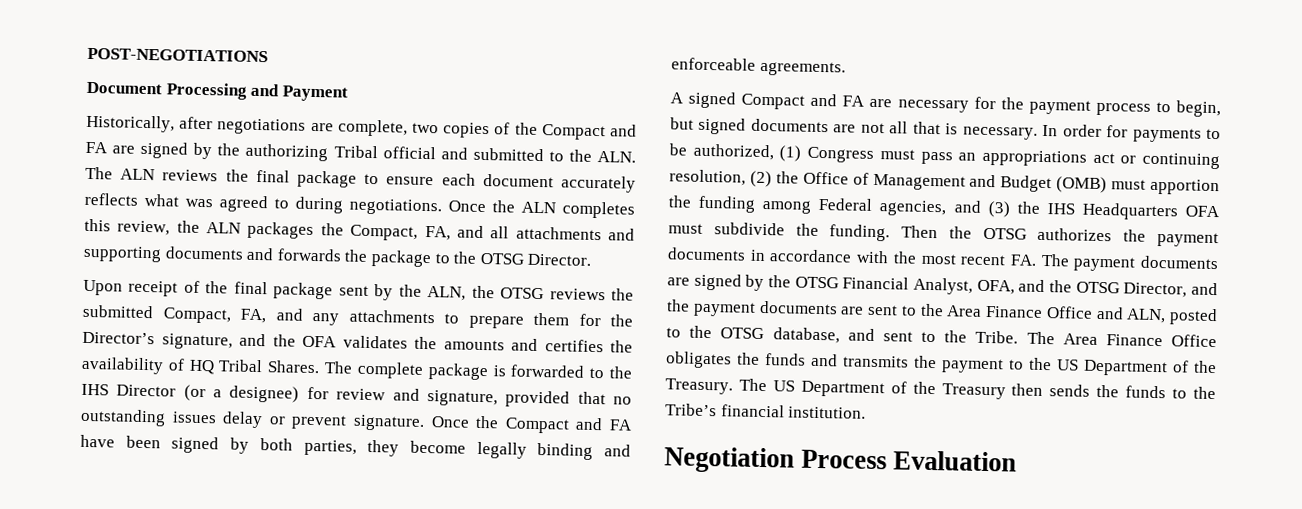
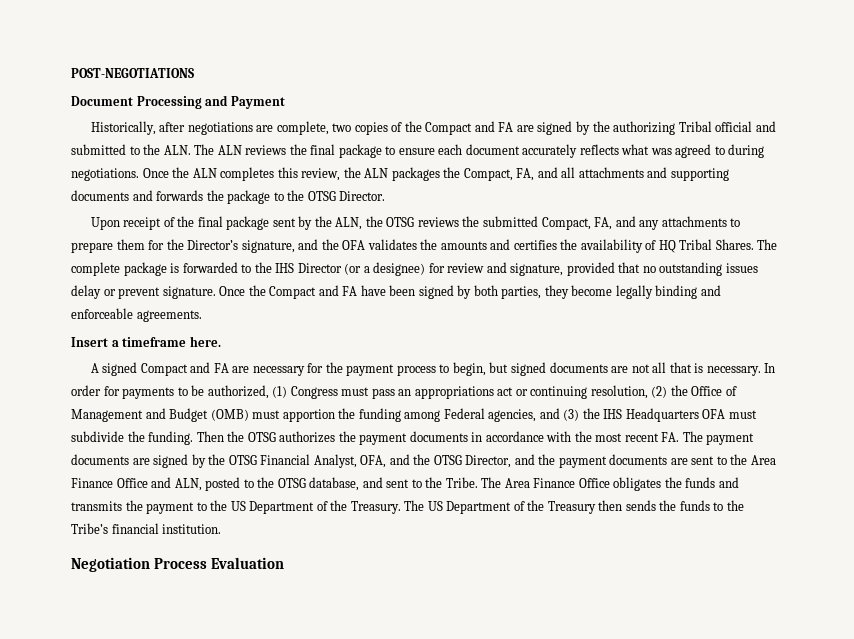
+ Insert a timeframe here.

